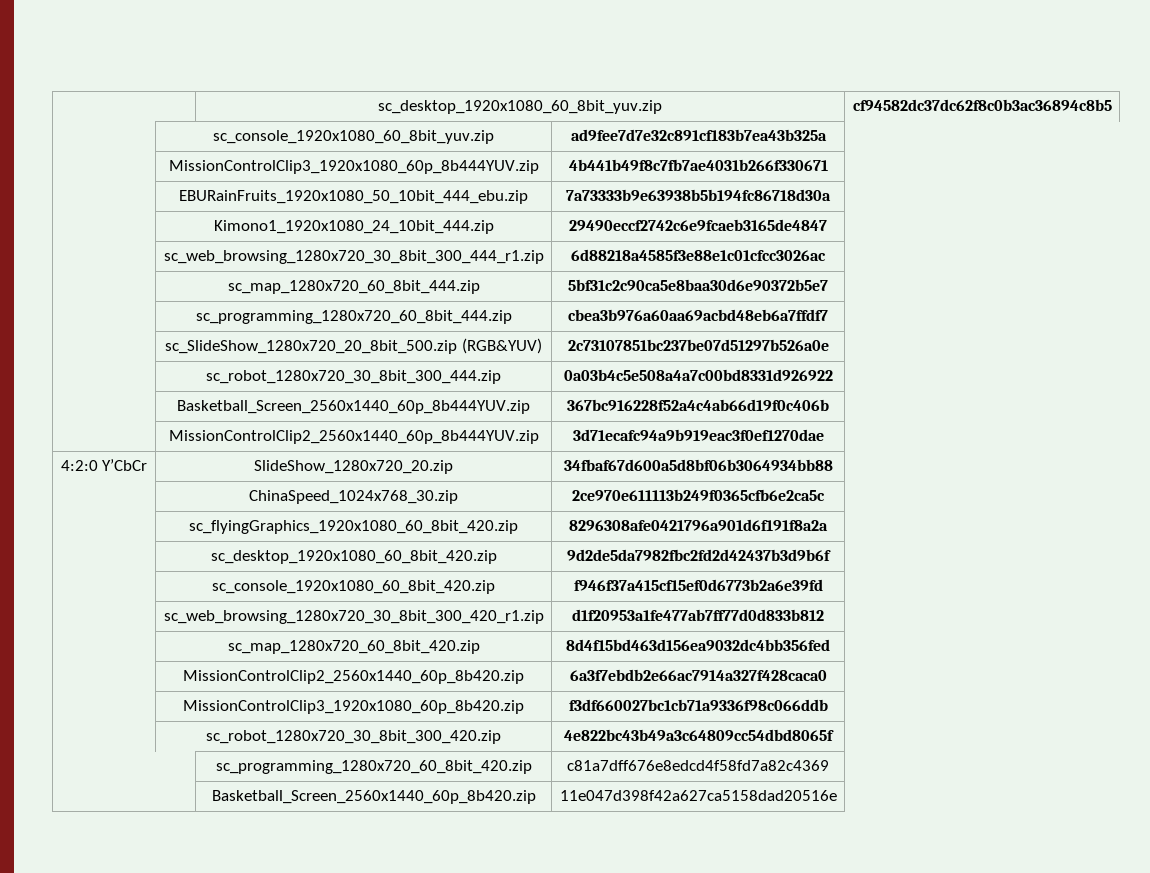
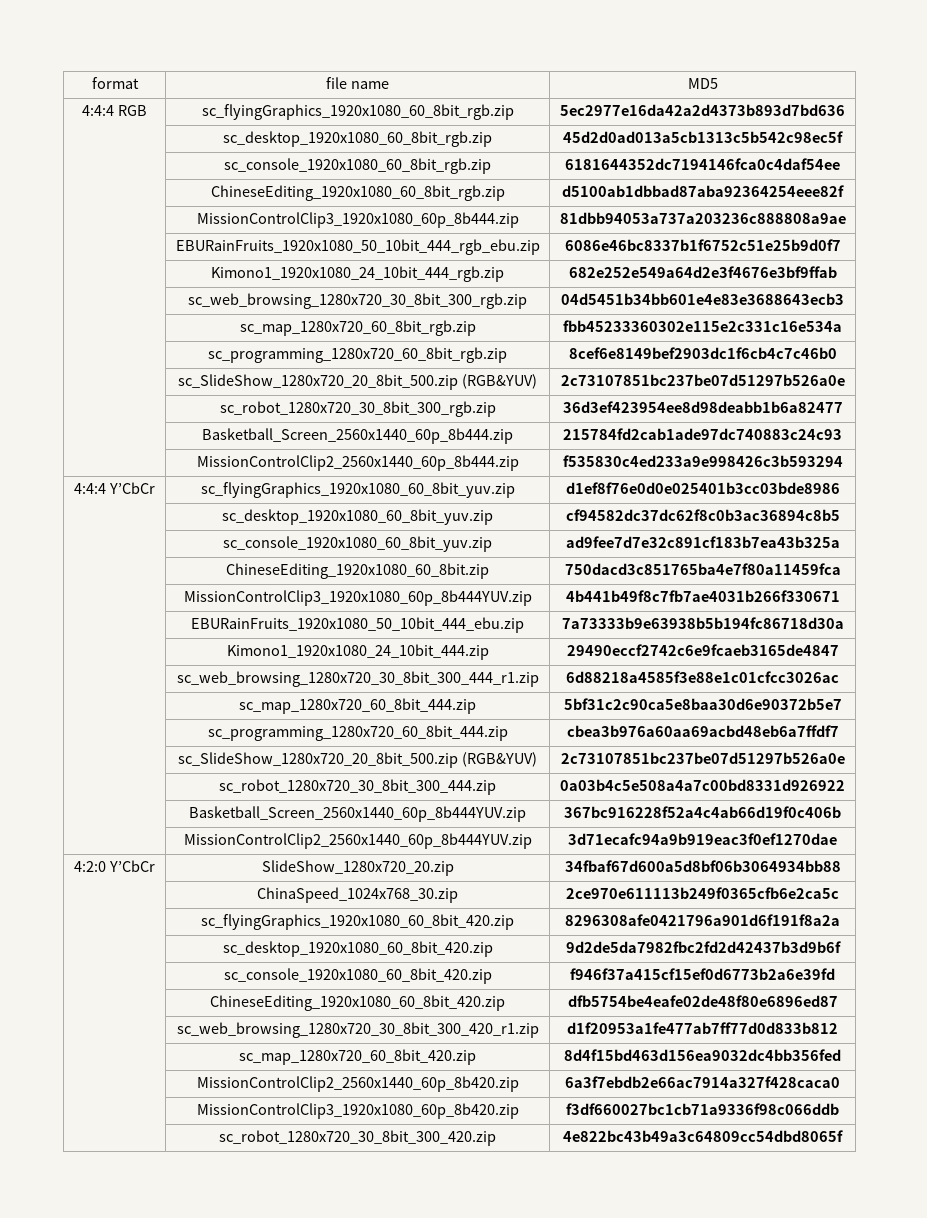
+ format | file name | MD5
+ 4:4:4 RGB | sc_flyingGraphics_1920x1080_60_8bit_rgb.zip | 5ec2977e16da42a2d4373b893d7bd636
+ | sc_desktop_1920x1080_60_8bit_rgb.zip | 45d2d0ad013a5cb1313c5b542c98ec5f
+ | sc_console_1920x1080_60_8bit_rgb.zip | 6181644352dc7194146fca0c4daf54ee
+ | ChineseEditing_1920x1080_60_8bit_rgb.zip | d5100ab1dbbad87aba92364254eee82f
+ | MissionControlClip3_1920x1080_60p_8b444.zip | 81dbb94053a737a203236c888808a9ae
+ | EBURainFruits_1920x1080_50_10bit_444_rgb_ebu.zip | 6086e46bc8337b1f6752c51e25b9d0f7
+ | Kimono1_1920x1080_24_10bit_444_rgb.zip | 682e252e549a64d2e3f4676e3bf9ffab
+ | sc_web_browsing_1280x720_30_8bit_300_rgb.zip | 04d5451b34bb601e4e83e3688643ecb3
+ | sc_map_1280x720_60_8bit_rgb.zip | fbb45233360302e115e2c331c16e534a
+ | sc_programming_1280x720_60_8bit_rgb.zip | 8cef6e8149bef2903dc1f6cb4c7c46b0
+ | sc_SlideShow_1280x720_20_8bit_500.zip (RGB&YUV) | 2c73107851bc237be07d51297b526a0e
+ | sc_robot_1280x720_30_8bit_300_rgb.zip | 36d3ef423954ee8d98deabb1b6a82477
+ | Basketball_Screen_2560x1440_60p_8b444.zip | 215784fd2cab1ade97dc740883c24c93
+ | MissionControlClip2_2560x1440_60p_8b444.zip | f535830c4ed233a9e998426c3b593294
+ 4:4:4 Y’CbCr | sc_flyingGraphics_1920x1080_60_8bit_yuv.zip | d1ef8f76e0d0e025401b3cc03bde8986
+ | ChineseEditing_1920x1080_60_8bit.zip | 750dacd3c851765ba4e7f80a11459fca
+ | ChineseEditing_1920x1080_60_8bit_420.zip | dfb5754be4eafe02de48f80e6896ed87
- | sc_programming_1280x720_60_8bit_420.zip | c81a7dff676e8edcd4f58fd7a82c4369
- | Basketball_Screen_2560x1440_60p_8b420.zip | 11e047d398f42a627ca5158dad20516e

